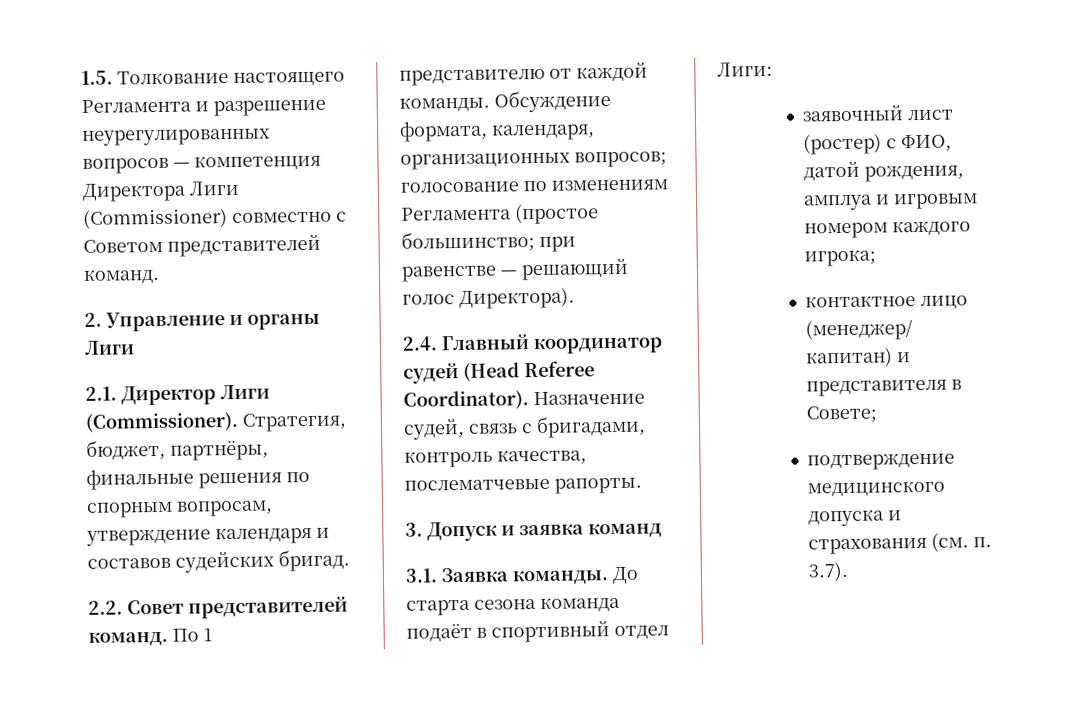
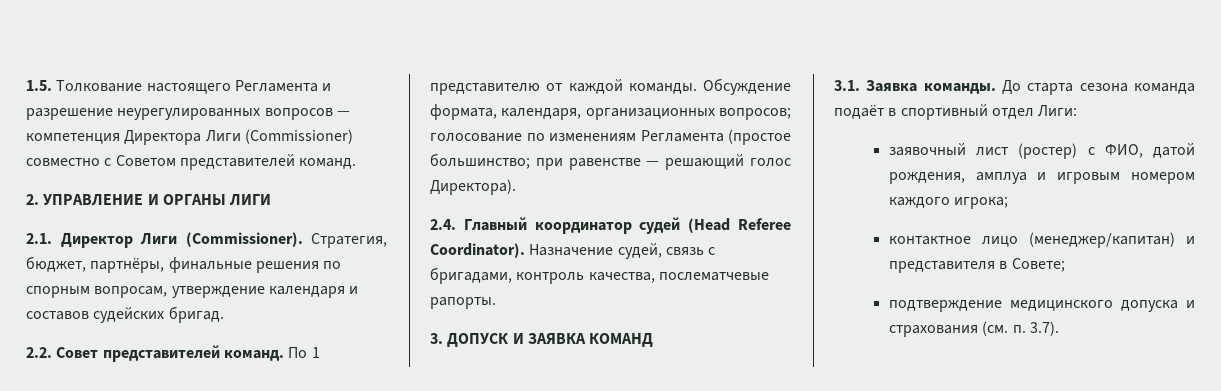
- 2. Управление и органы Лиги
+ 2. УПРАВЛЕНИЕ И ОРГАНЫ ЛИГИ
- 3. Допуск и заявка команд
+ 3. ДОПУСК И ЗАЯВКА КОМАНД

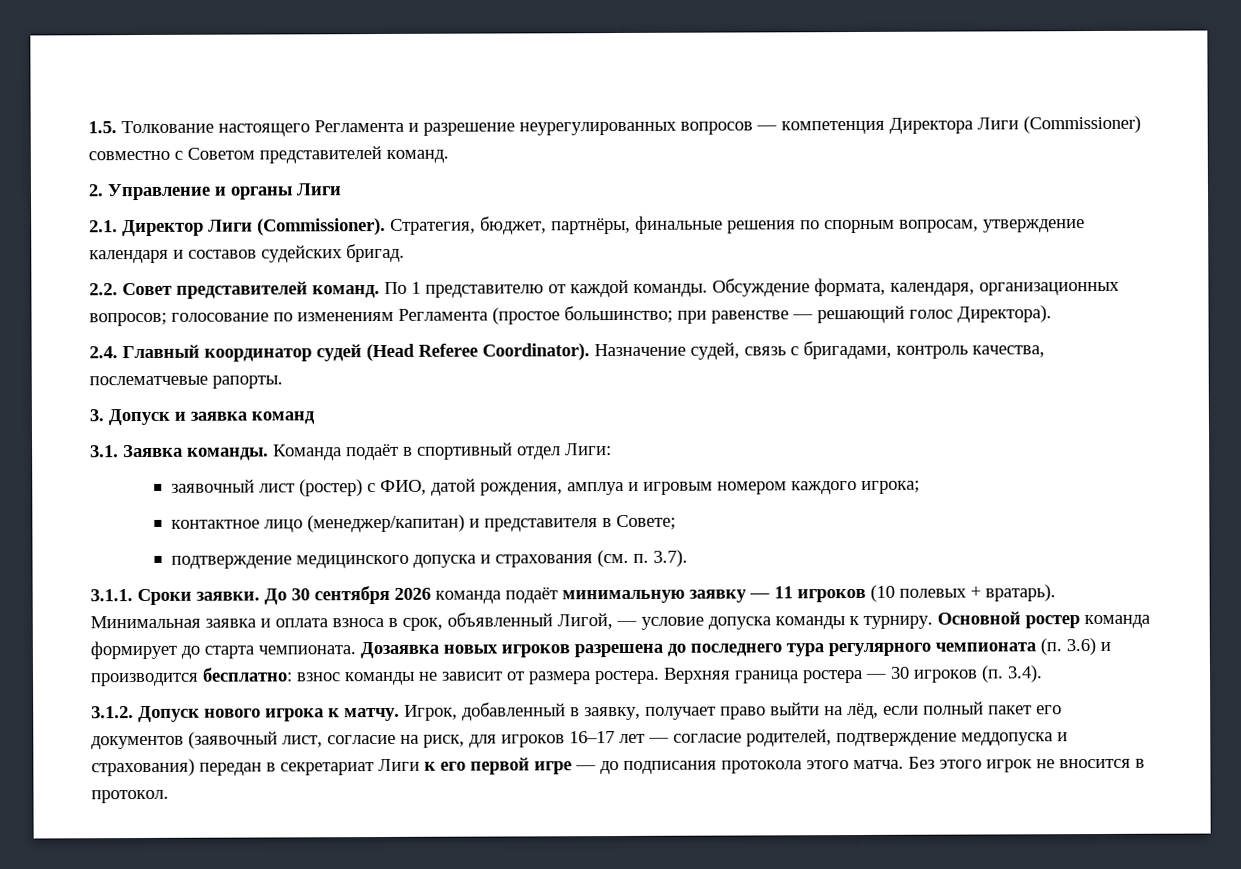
- 2. УПРАВЛЕНИЕ И ОРГАНЫ ЛИГИ
+ 2. Управление и органы Лиги
- 3. ДОПУСК И ЗАЯВКА КОМАНД
+ 3. Допуск и заявка команд
- До старта сезона команда подаёт в спортивный отдел Лиги:
+ Команда подаёт в спортивный отдел Лиги:
+ 3.1.1. Сроки заявки. До 30 сентября 2026 команда подаёт минимальную заявку — 11 игроков (10 полевых + вратарь). Минимальная заявка и оплата взноса в срок, объявленный Лигой, — условие допуска команды к турниру. Основной ростер команда формирует до старта чемпионата. Дозаявка новых игроков разрешена до последнего тура регулярного чемпионата (п. 3.6) и производится бесплатно: взнос команды не зависит от размера ростера. Верхняя граница ростера — 30 игроков (п. 3.4).
+ 3.1.2. Допуск нового игрока к матчу. Игрок, добавленный в заявку, получает право выйти на лёд, если полный пакет его документов (заявочный лист, согласие на риск, для игроков 16–17 лет — согласие родителей, подтверждение меддопуска и страхования) передан в секретариат Лиги к его первой игре — до подписания протокола этого матча. Без этого игрок не вносится в протокол.

